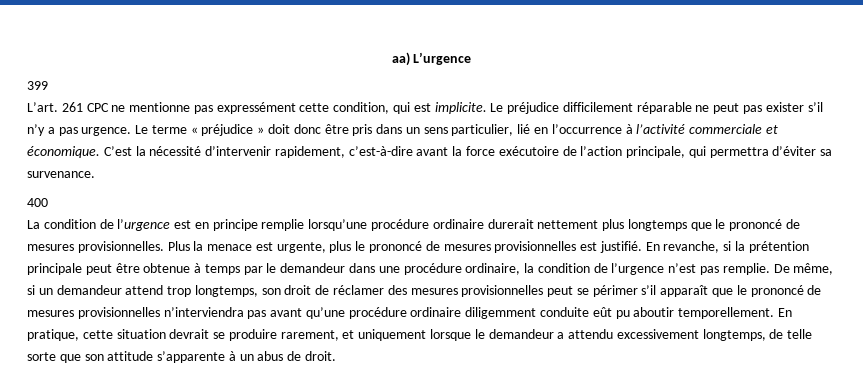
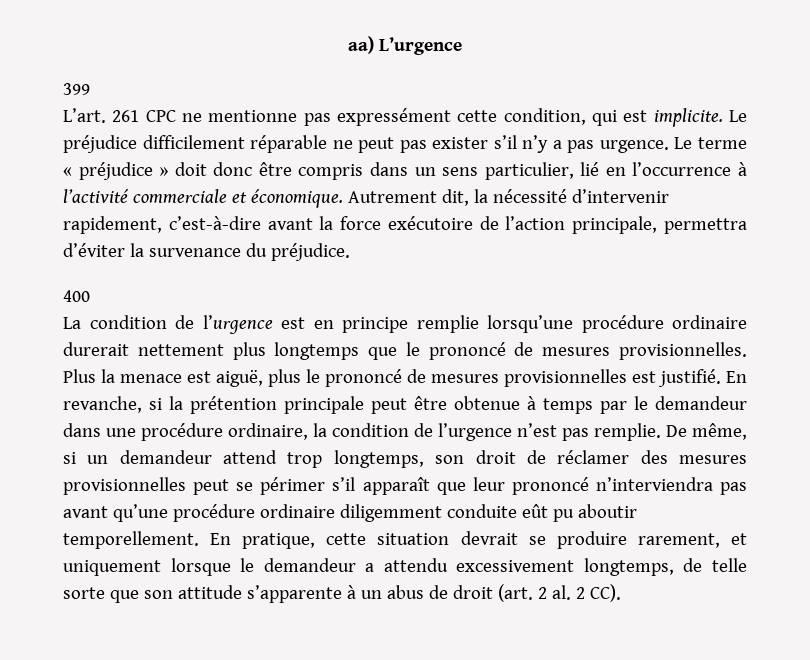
- Le terme « préjudice » doit donc être pris dans un sens particulier, lié en l’occurrence à l’activité commerciale et économique.
+ Le terme « préjudice » doit donc être compris dans un sens particulier, lié en l’occurrence à l’activité commerciale et économique.
- C’est la nécessité d’intervenir rapidement, c’est-à-dire avant la force exécutoire de l’action principale, qui permettra d’éviter sa survenance.
+ Autrement dit, la nécessité d’intervenir rapidement, c’est-à-dire avant la force exécutoire de l’action principale, permettra d’éviter la survenance du préjudice.
- Plus la menace est urgente, plus le prononcé de mesures provisionnelles est justifié.
+ Plus la menace est aiguë, plus le prononcé de mesures provisionnelles est justifié.
- De même, si un demandeur attend trop longtemps, son droit de réclamer des mesures provisionnelles peut se périmer s’il apparaît que le prononcé de mesures provisionnelles n’interviendra pas avant qu’une procédure ordinaire diligemment conduite eût pu aboutir temporellement.
+ De même, si un demandeur attend trop longtemps, son droit de réclamer des mesures provisionnelles peut se périmer s’il apparaît que leur prononcé n’interviendra pas avant qu’une procédure ordinaire diligemment conduite eût pu aboutir temporellement.
- En pratique, cette situation devrait se produire rarement, et uniquement lorsque le demandeur a attendu excessivement longtemps, de telle sorte que son attitude s’apparente à un abus de droit.
+ En pratique, cette situation devrait se produire rarement, et uniquement lorsque le demandeur a attendu excessivement longtemps, de telle sorte que son attitude s’apparente à un abus de droit (art. 2 al. 2 CC).

